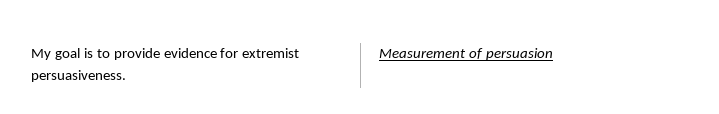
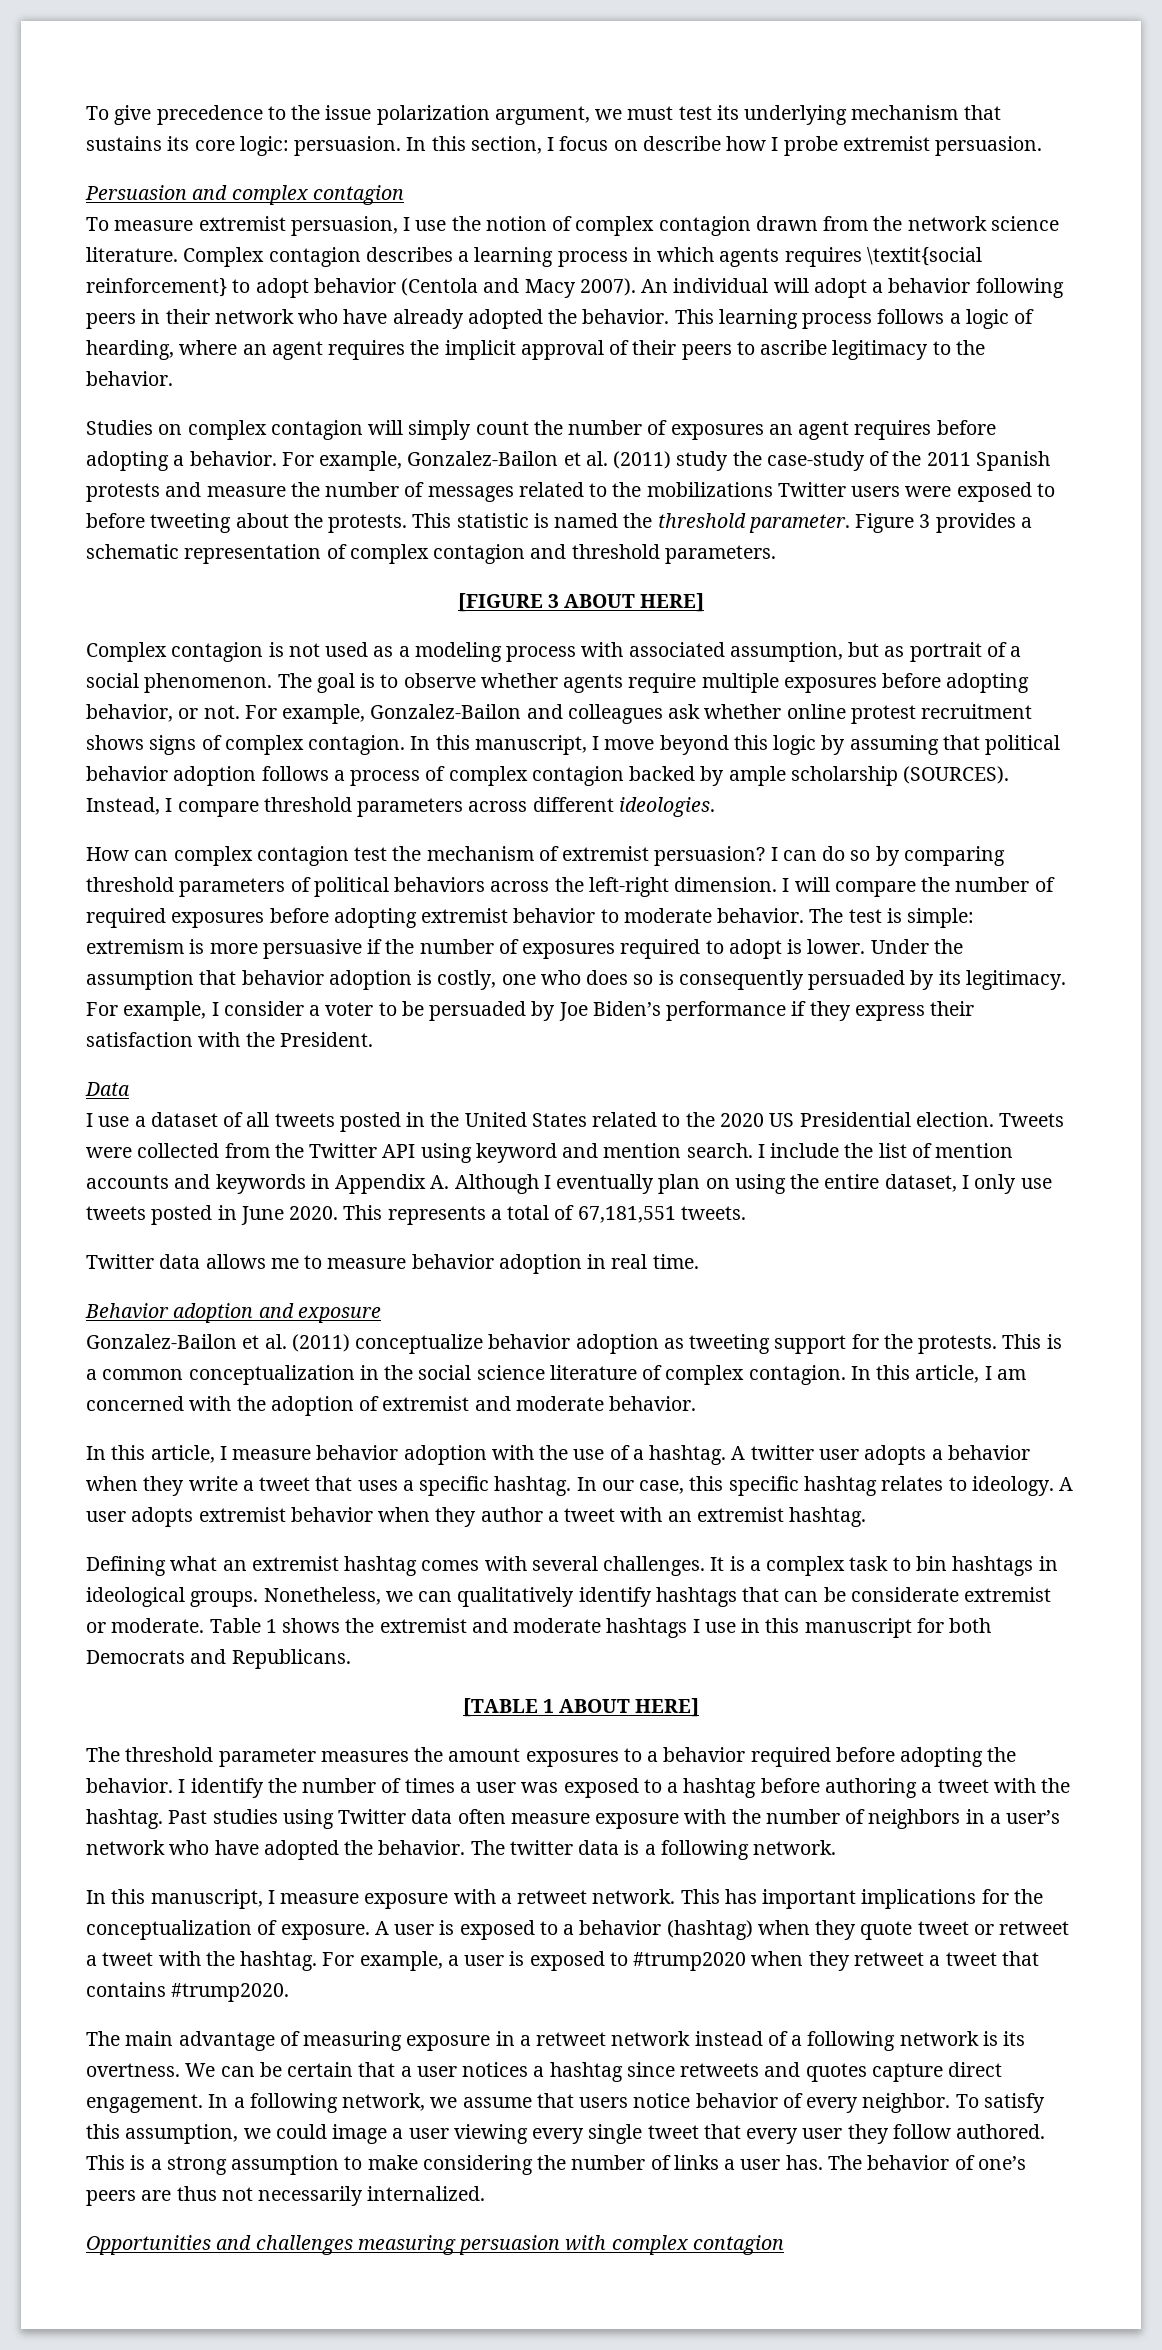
- My goal is to provide evidence for extremist persuasiveness.
- Measurement of persuasion
+ To give precedence to the issue polarization argument, we must test its underlying mechanism that sustains its core logic: persuasion. In this section, I focus on describe how I probe extremist persuasion.
+ Persuasion and complex contagion
+ To measure extremist persuasion, I use the notion of complex contagion drawn from the network science literature. Complex contagion describes a learning process in which agents requires \textit{social reinforcement} to adopt behavior (Centola and Macy 2007). An individual will adopt a behavior following peers in their network who have already adopted the behavior. This learning process follows a logic of hearding, where an agent requires the implicit approval of their peers to ascribe legitimacy to the behavior.
+ Studies on complex contagion will simply count the number of exposures an agent requires before adopting a behavior. For example, Gonzalez-Bailon et al. (2011) study the case-study of the 2011 Spanish protests and measure the number of messages related to the mobilizations Twitter users were exposed to before tweeting about the protests. This statistic is named the threshold parameter. Figure 3 provides a schematic representation of complex contagion and threshold parameters.
+ [FIGURE 3 ABOUT HERE]
+ Complex contagion is not used as a modeling process with associated assumption, but as portrait of a social phenomenon. The goal is to observe whether agents require multiple exposures before adopting behavior, or not. For example, Gonzalez-Bailon and colleagues ask whether online protest recruitment shows signs of complex contagion. In this manuscript, I move beyond this logic by assuming that political behavior adoption follows a process of complex contagion backed by ample scholarship (SOURCES). Instead, I compare threshold parameters across different ideologies.
+ How can complex contagion test the mechanism of extremist persuasion? I can do so by comparing threshold parameters of political behaviors across the left-right dimension. I will compare the number of required exposures before adopting extremist behavior to moderate behavior. The test is simple: extremism is more persuasive if the number of exposures required to adopt is lower. Under the assumption that behavior adoption is costly, one who does so is consequently persuaded by its legitimacy. For example, I consider a voter to be persuaded by Joe Biden’s performance if they express their satisfaction with the President.
+ Data
+ I use a dataset of all tweets posted in the United States related to the 2020 US Presidential election. Tweets were collected from the Twitter API using keyword and mention search. I include the list of mention accounts and keywords in Appendix A. Although I eventually plan on using the entire dataset, I only use tweets posted in June 2020. This represents a total of 67,181,551 tweets.
+ Twitter data allows me to measure behavior adoption in real time.
+ Behavior adoption and exposure
+ Gonzalez-Bailon et al. (2011) conceptualize behavior adoption as tweeting support for the protests. This is a common conceptualization in the social science literature of complex contagion. In this article, I am concerned with the adoption of extremist and moderate behavior.
+ In this article, I measure behavior adoption with the use of a hashtag. A twitter user adopts a behavior when they write a tweet that uses a specific hashtag. In our case, this specific hashtag relates to ideology. A user adopts extremist behavior when they author a tweet with an extremist hashtag.
+ Defining what an extremist hashtag comes with several challenges. It is a complex task to bin hashtags in ideological groups. Nonetheless, we can qualitatively identify hashtags that can be considerate extremist or moderate. Table 1 shows the extremist and moderate hashtags I use in this manuscript for both Democrats and Republicans.
+ [TABLE 1 ABOUT HERE]
+ The threshold parameter measures the amount exposures to a behavior required before adopting the behavior. I identify the number of times a user was exposed to a hashtag before authoring a tweet with the hashtag. Past studies using Twitter data often measure exposure with the number of neighbors in a user’s network who have adopted the behavior. The twitter data is a following network.
+ In this manuscript, I measure exposure with a retweet network. This has important implications for the conceptualization of exposure. A user is exposed to a behavior (hashtag) when they quote tweet or retweet a tweet with the hashtag. For example, a user is exposed to #trump2020 when they retweet a tweet that contains #trump2020.
+ The main advantage of measuring exposure in a retweet network instead of a following network is its overtness. We can be certain that a user notices a hashtag since retweets and quotes capture direct engagement. In a following network, we assume that users notice behavior of every neighbor. To satisfy this assumption, we could image a user viewing every single tweet that every user they follow authored. This is a strong assumption to make considering the number of links a user has. The behavior of one’s peers are thus not necessarily internalized.
+ Opportunities and challenges measuring persuasion with complex contagion

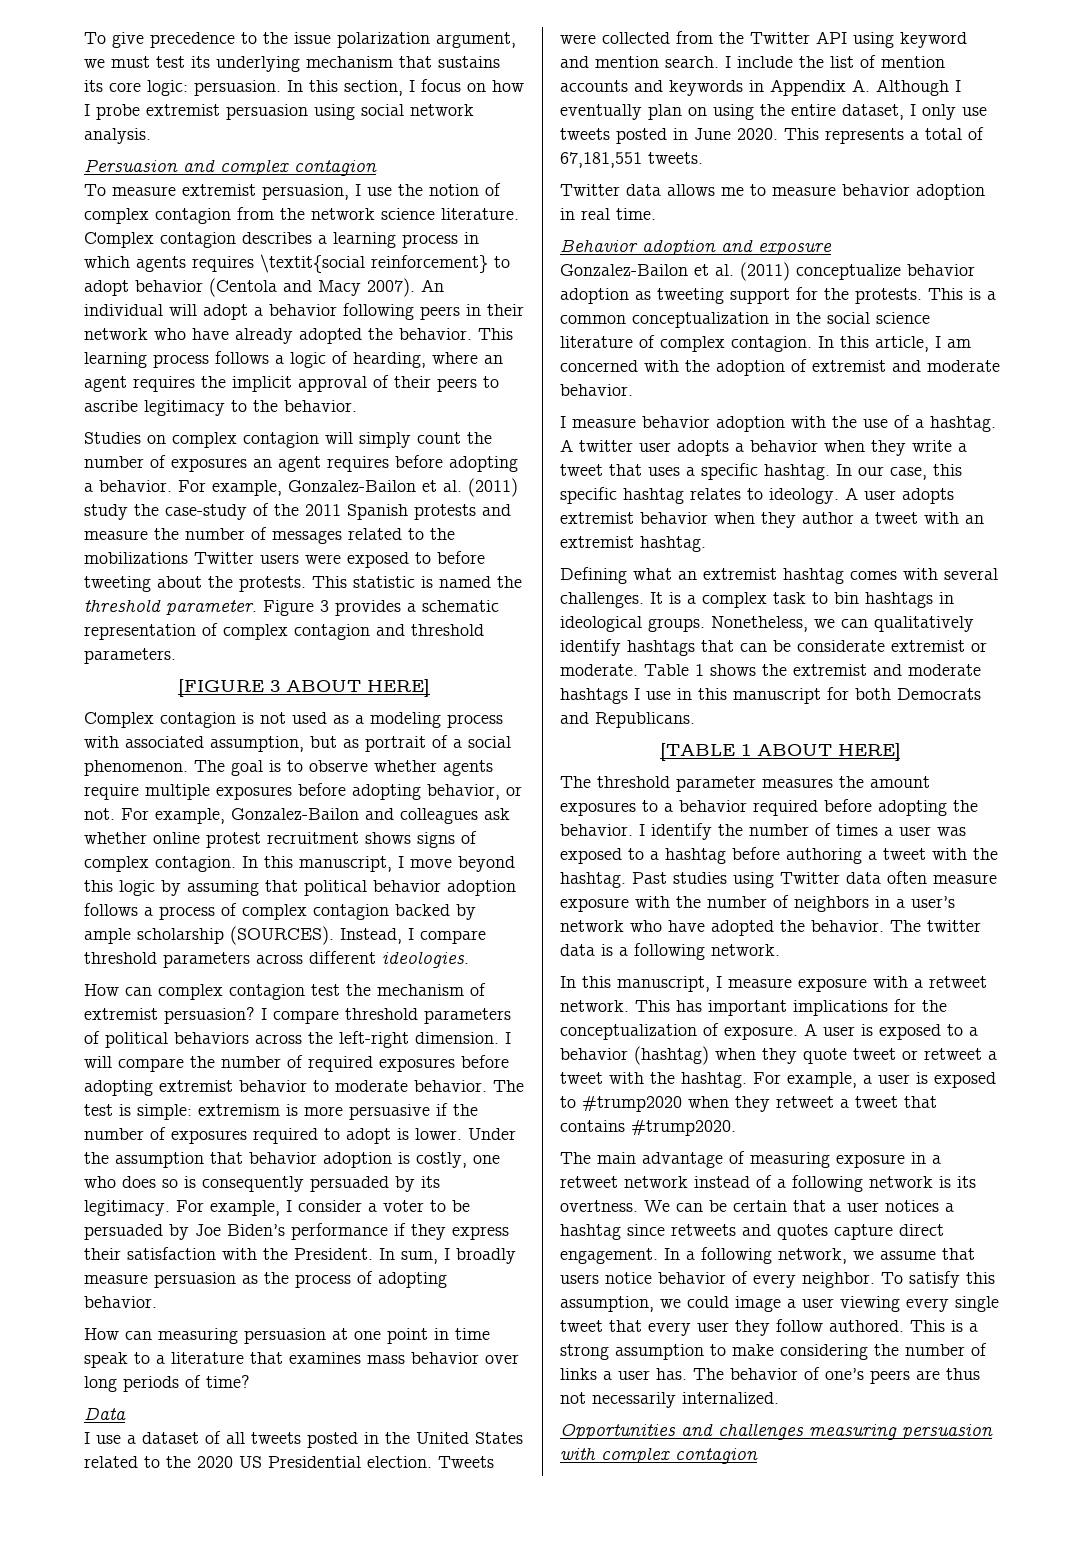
- In this section, I focus on describe how I probe extremist persuasion.
+ In this section, I focus on how I probe extremist persuasion using social network analysis.
- To measure extremist persuasion, I use the notion of complex contagion drawn from the network science literature.
+ To measure extremist persuasion, I use the notion of complex contagion from the network science literature.
- I can do so by comparing threshold parameters of political behaviors across the left-right dimension.
+ I compare threshold parameters of political behaviors across the left-right dimension.
+ In sum, I broadly measure persuasion as the process of adopting behavior.
+ How can measuring persuasion at one point in time speak to a literature that examines mass behavior over long periods of time?
- In this article, I measure behavior adoption with the use of a hashtag.
+ I measure behavior adoption with the use of a hashtag.

